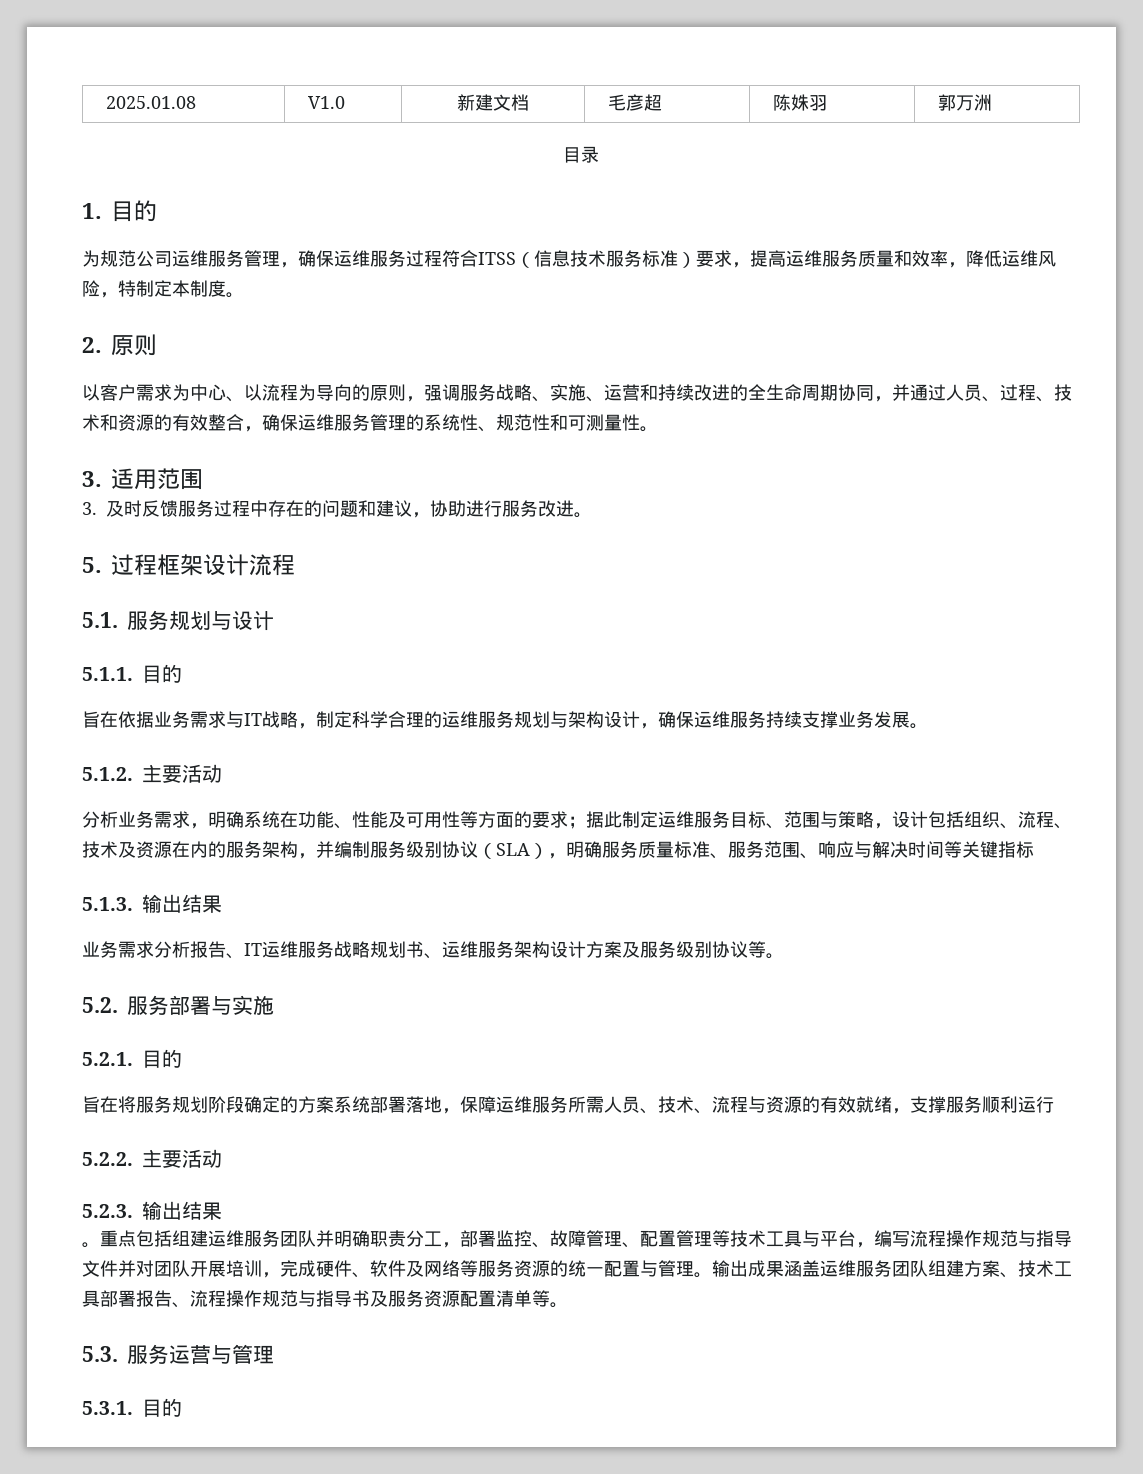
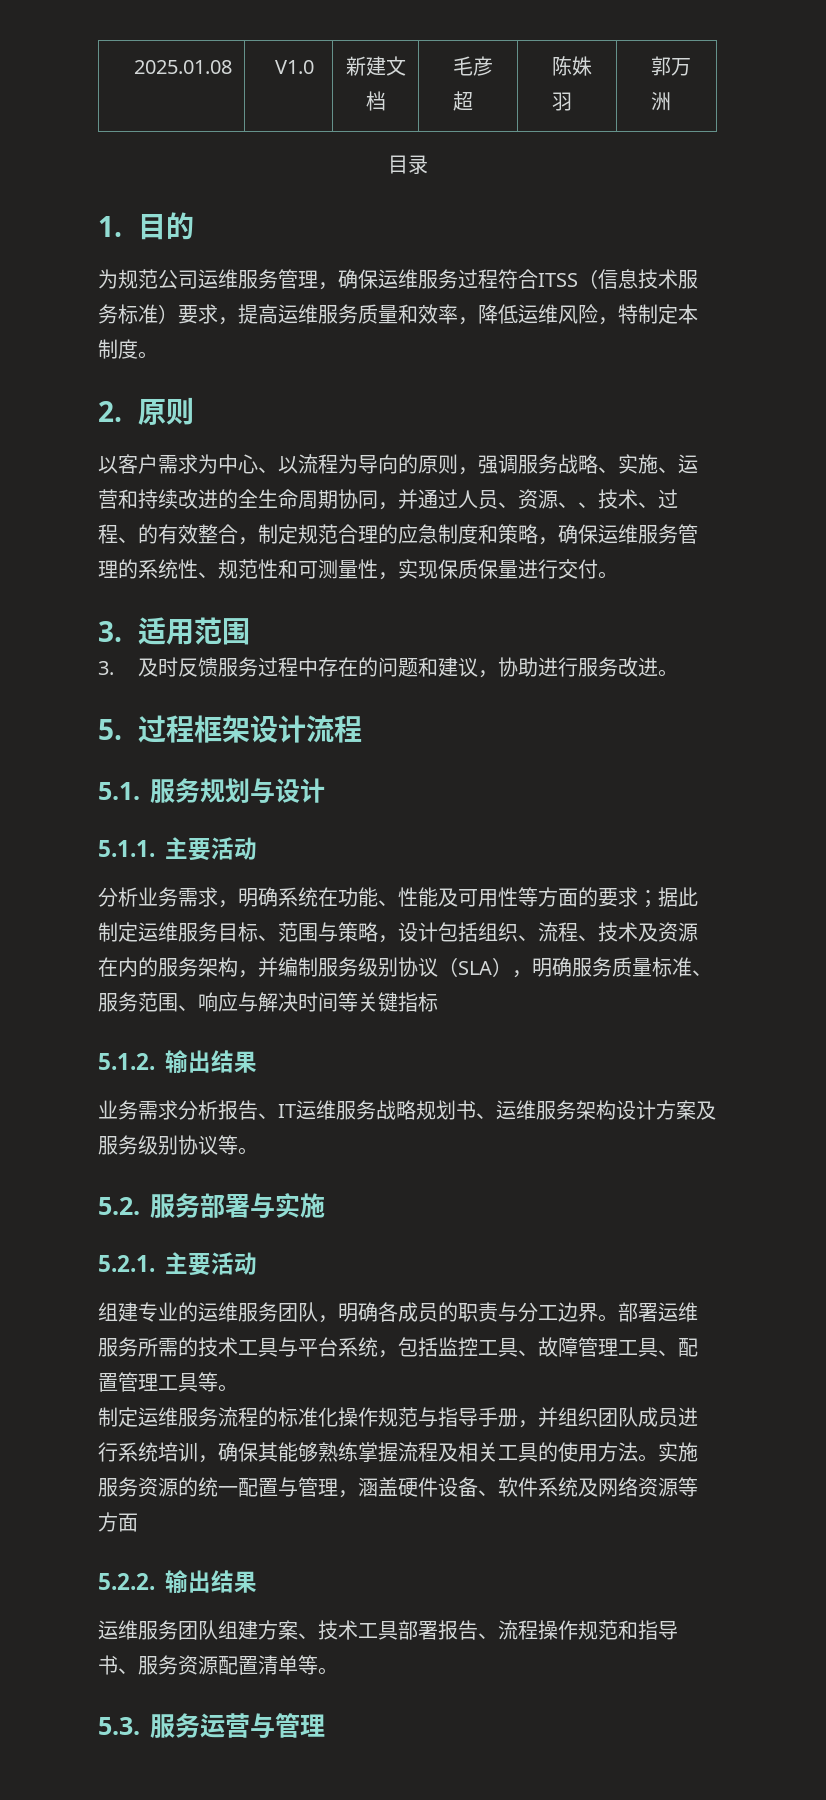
- 以客户需求为中心、以流程为导向的原则，强调服务战略、实施、运营和持续改进的全生命周期协同，并通过人员、过程、技术和资源的有效整合，确保运维服务管理的系统性、规范性和可测量性。
+ 以客户需求为中心、以流程为导向的原则，强调服务战略、实施、运营和持续改进的全生命周期协同，并通过人员、资源、、技术、过程、的有效整合，制定规范合理的应急制度和策略，确保运维服务管理的系统性、规范性和可测量性，实现保质保量进行交付。
- 5.1.1.目的
- 旨在依据业务需求与IT战略，制定科学合理的运维服务规划与架构设计，确保运维服务持续支撑业务发展。
- 5.1.2.主要活动
+ 5.1.1.主要活动
- 5.1.3.输出结果
+ 5.1.2.输出结果
- 5.2.1.目的
- 旨在将服务规划阶段确定的方案系统部署落地，保障运维服务所需人员、技术、流程与资源的有效就绪，支撑服务顺利运行
- 5.2.2.主要活动
- 5.2.3.输出结果
- 。重点包括组建运维服务团队并明确职责分工，部署监控、故障管理、配置管理等技术工具与平台，编写流程操作规范与指导文件并对团队开展培训，完成硬件、软件及网络等服务资源的统一配置与管理。输出成果涵盖运维服务团队组建方案、技术工具部署报告、流程操作规范与指导书及服务资源配置清单等。
+ 5.2.1.主要活动
+ 组建专业的运维服务团队，明确各成员的职责与分工边界。部署运维服务所需的技术工具与平台系统，包括监控工具、故障管理工具、配置管理工具等。
+ 制定运维服务流程的标准化操作规范与指导手册，并组织团队成员进行系统培训，确保其能够熟练掌握流程及相关工具的使用方法。实施服务资源的统一配置与管理，涵盖硬件设备、软件系统及网络资源等方面
+ 5.2.2.输出结果
+ 运维服务团队组建方案、技术工具部署报告、流程操作规范和指导书、服务资源配置清单等。
- 5.3.1.目的

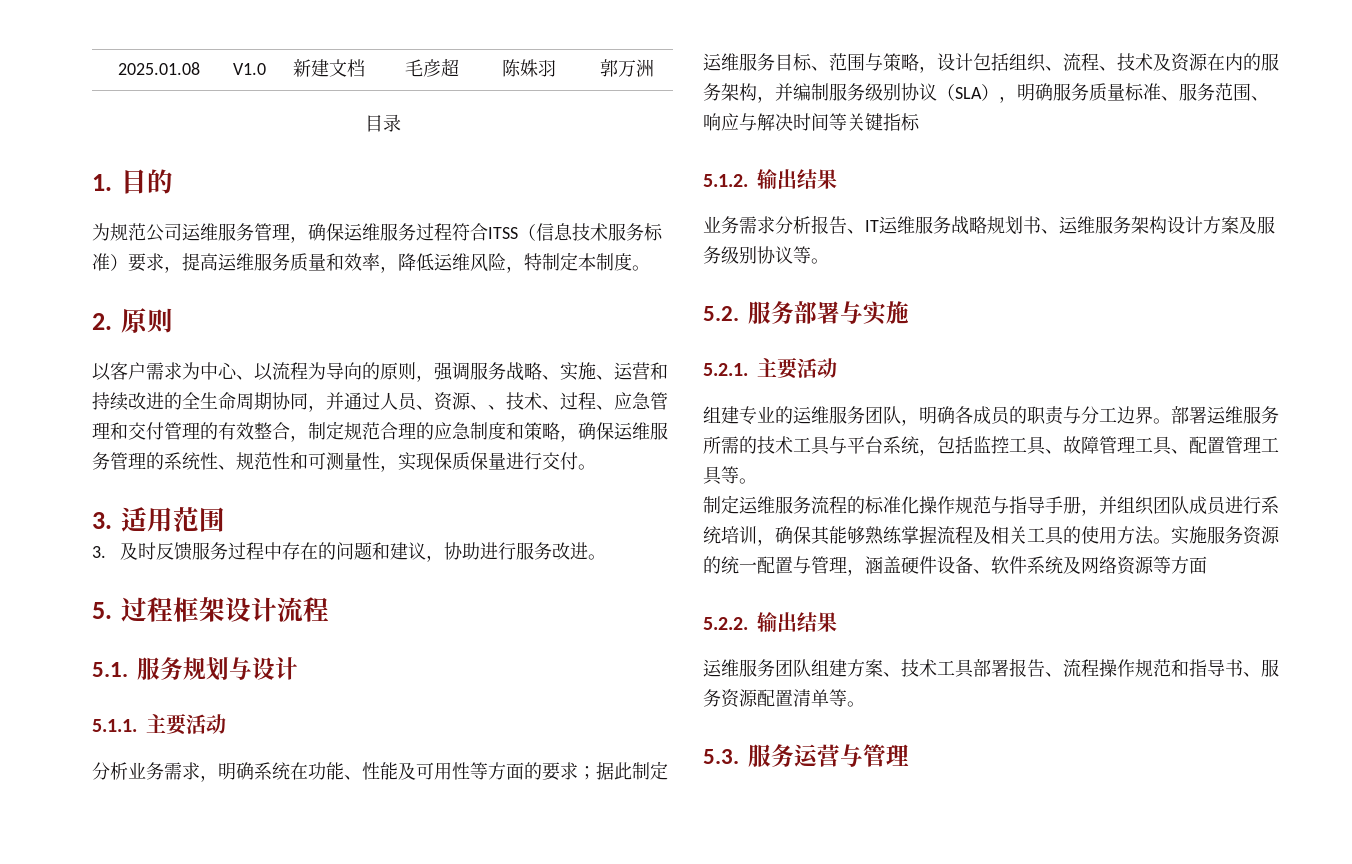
- 以客户需求为中心、以流程为导向的原则，强调服务战略、实施、运营和持续改进的全生命周期协同，并通过人员、资源、、技术、过程、的有效整合，制定规范合理的应急制度和策略，确保运维服务管理的系统性、规范性和可测量性，实现保质保量进行交付。
+ 以客户需求为中心、以流程为导向的原则，强调服务战略、实施、运营和持续改进的全生命周期协同，并通过人员、资源、、技术、过程、应急管理和交付管理的有效整合，制定规范合理的应急制度和策略，确保运维服务管理的系统性、规范性和可测量性，实现保质保量进行交付。

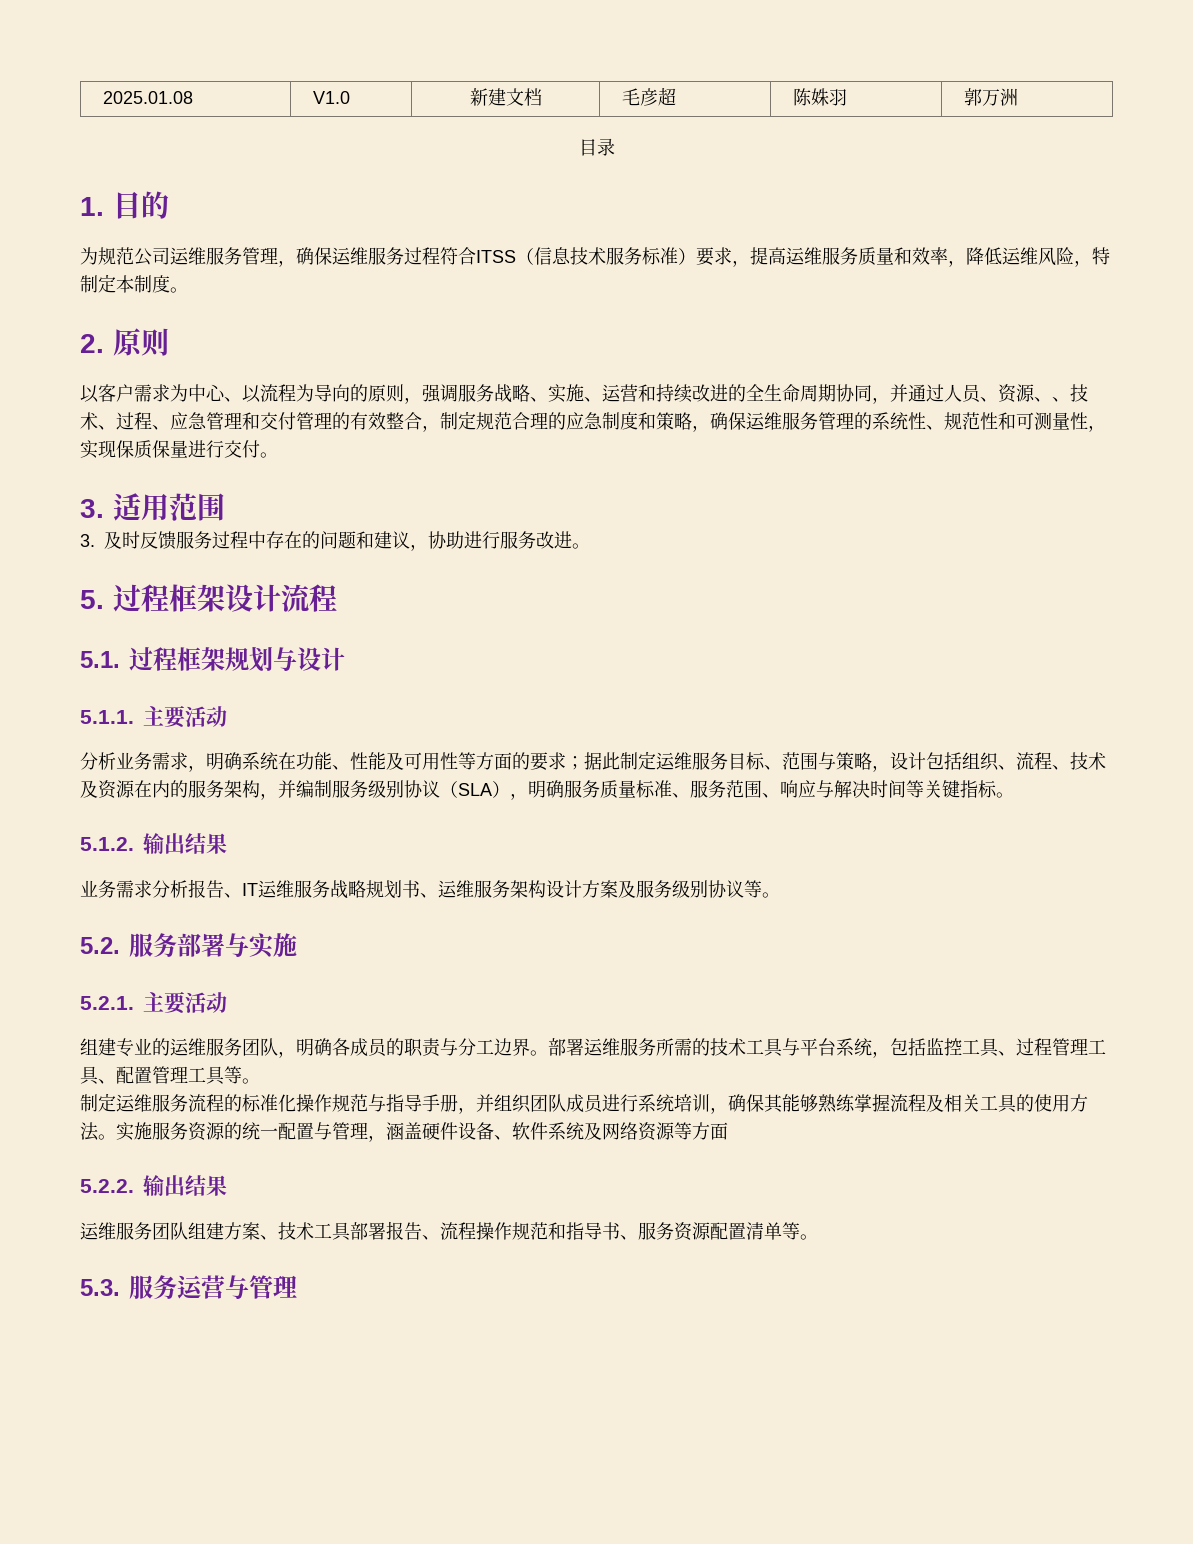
- 5.1.服务规划与设计
+ 5.1.过程框架规划与设计
- 分析业务需求，明确系统在功能、性能及可用性等方面的要求；据此制定运维服务目标、范围与策略，设计包括组织、流程、技术及资源在内的服务架构，并编制服务级别协议（SLA），明确服务质量标准、服务范围、响应与解决时间等关键指标
+ 分析业务需求，明确系统在功能、性能及可用性等方面的要求；据此制定运维服务目标、范围与策略，设计包括组织、流程、技术及资源在内的服务架构，并编制服务级别协议（SLA），明确服务质量标准、服务范围、响应与解决时间等关键指标。
- 部署运维服务所需的技术工具与平台系统，包括监控工具、故障管理工具、配置管理工具等。
+ 部署运维服务所需的技术工具与平台系统，包括监控工具、过程管理工具、配置管理工具等。

